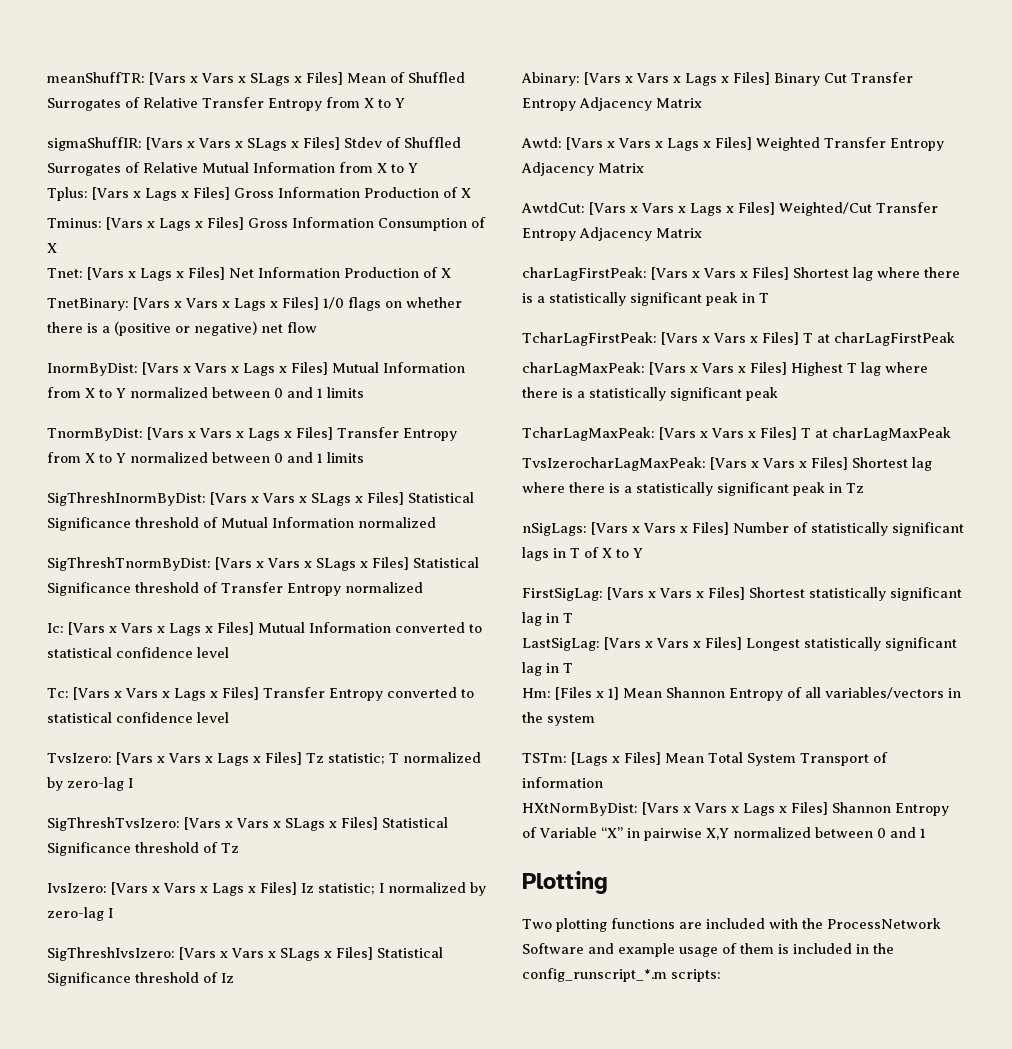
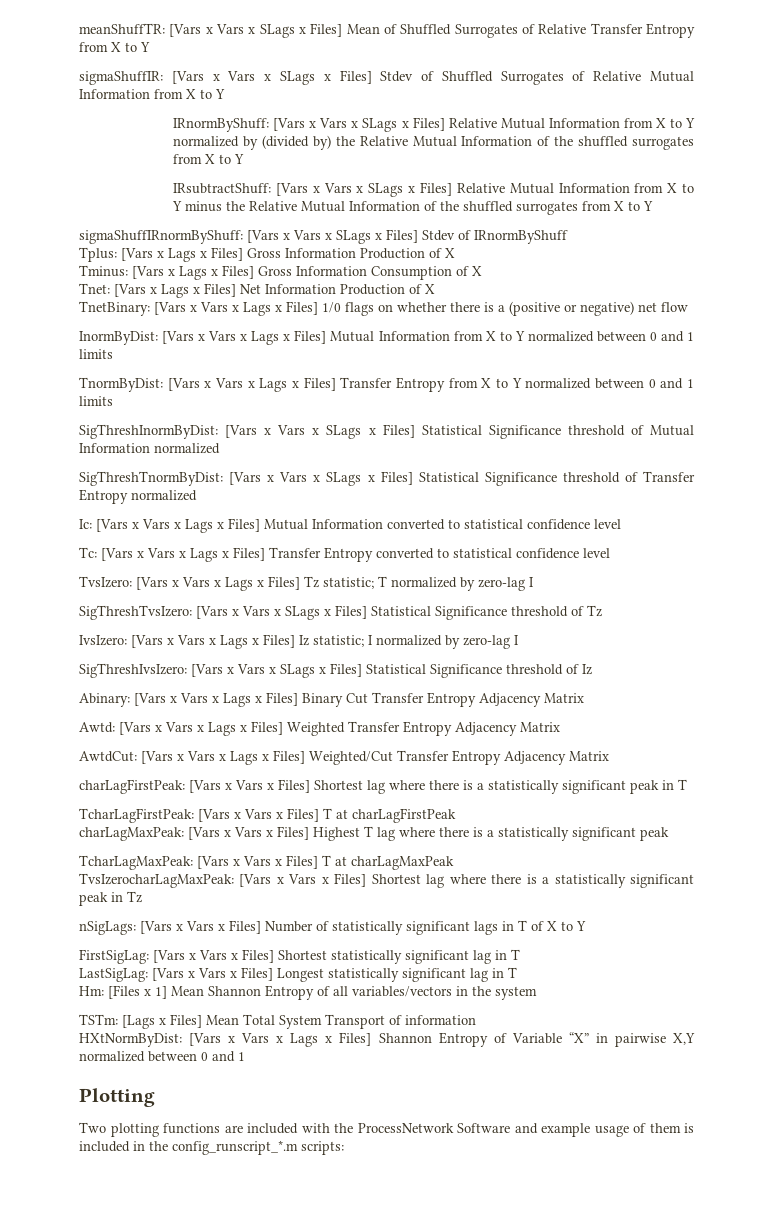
+ IRnormByShuff: [Vars x Vars x SLags x Files] Relative Mutual Information from X to Y normalized by (divided by) the Relative Mutual Information of the shuffled surrogates from X to Y
+ IRsubtractShuff: [Vars x Vars x SLags x Files] Relative Mutual Information from X to Y minus the Relative Mutual Information of the shuffled surrogates from X to Y
+ sigmaShuffIRnormByShuff: [Vars x Vars x SLags x Files] Stdev of IRnormByShuff

